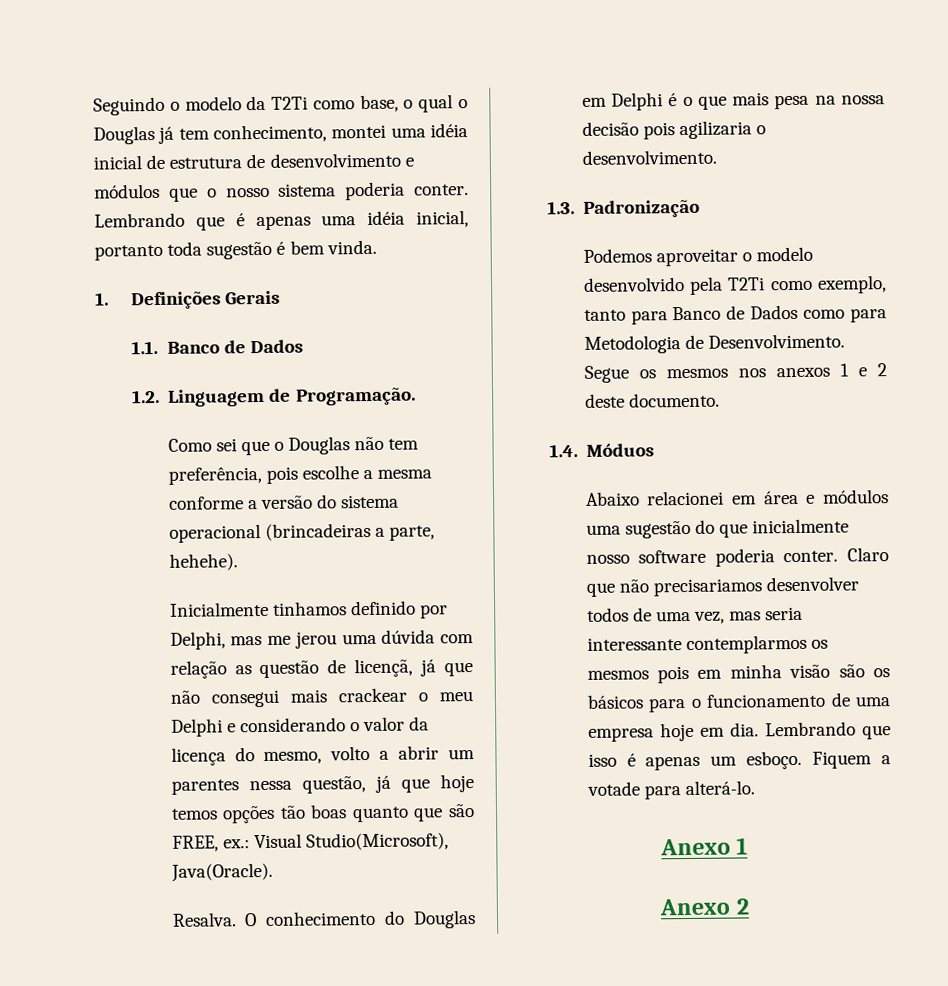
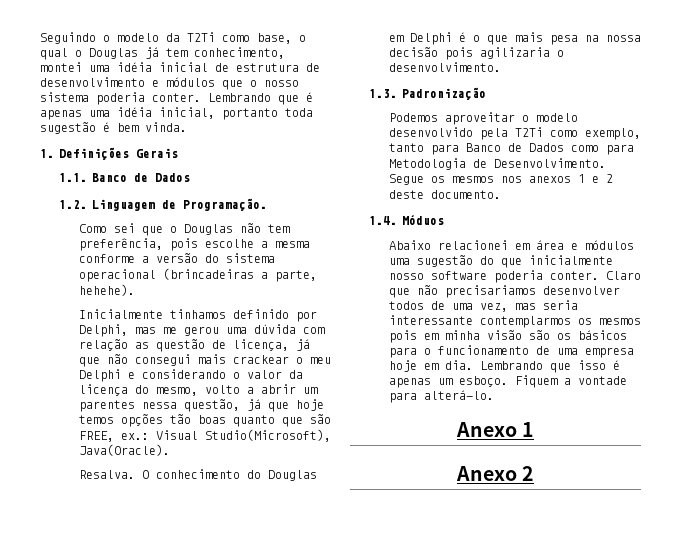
- Inicialmente tinhamos definido por Delphi, mas me jerou uma dúvida com relação as questão de licençã, já que não consegui mais crackear o meu Delphi e considerando o valor da licença do mesmo, volto a abrir um parentes nessa questão, já que hoje temos opções tão boas quanto que são FREE, ex.: Visual Studio(Microsoft), Java(Oracle).
+ Inicialmente tinhamos definido por Delphi, mas me gerou uma dúvida com relação as questão de licença, já que não consegui mais crackear o meu Delphi e considerando o valor da licença do mesmo, volto a abrir um parentes nessa questão, já que hoje temos opções tão boas quanto que são FREE, ex.: Visual Studio(Microsoft), Java(Oracle).
- Fiquem a votade para alterá-lo.
+ Fiquem a vontade para alterá-lo.

